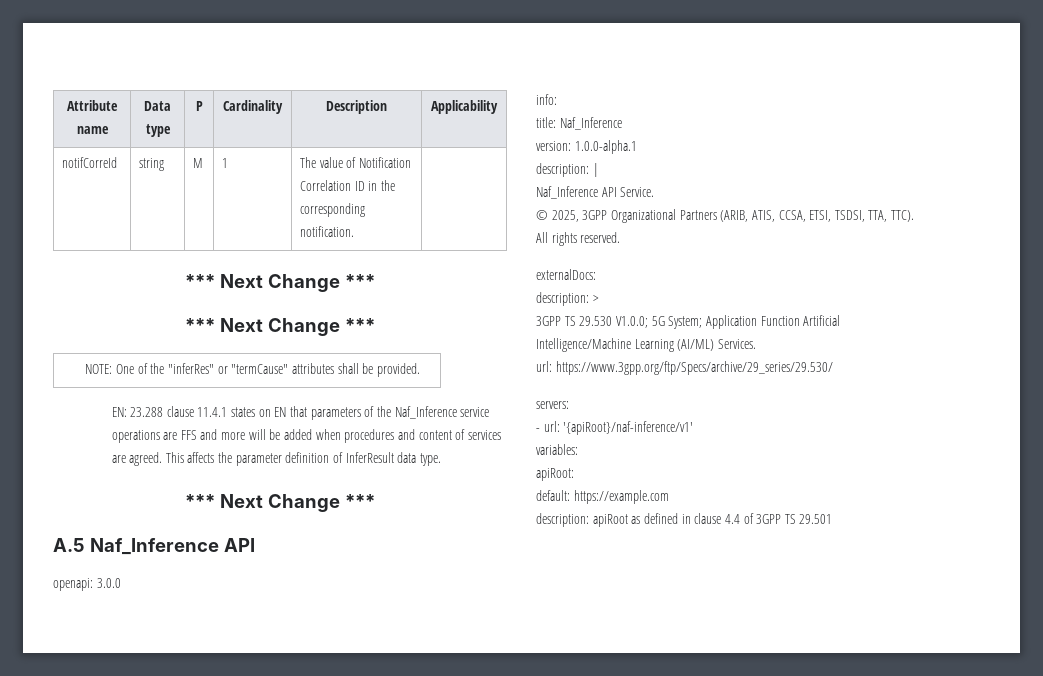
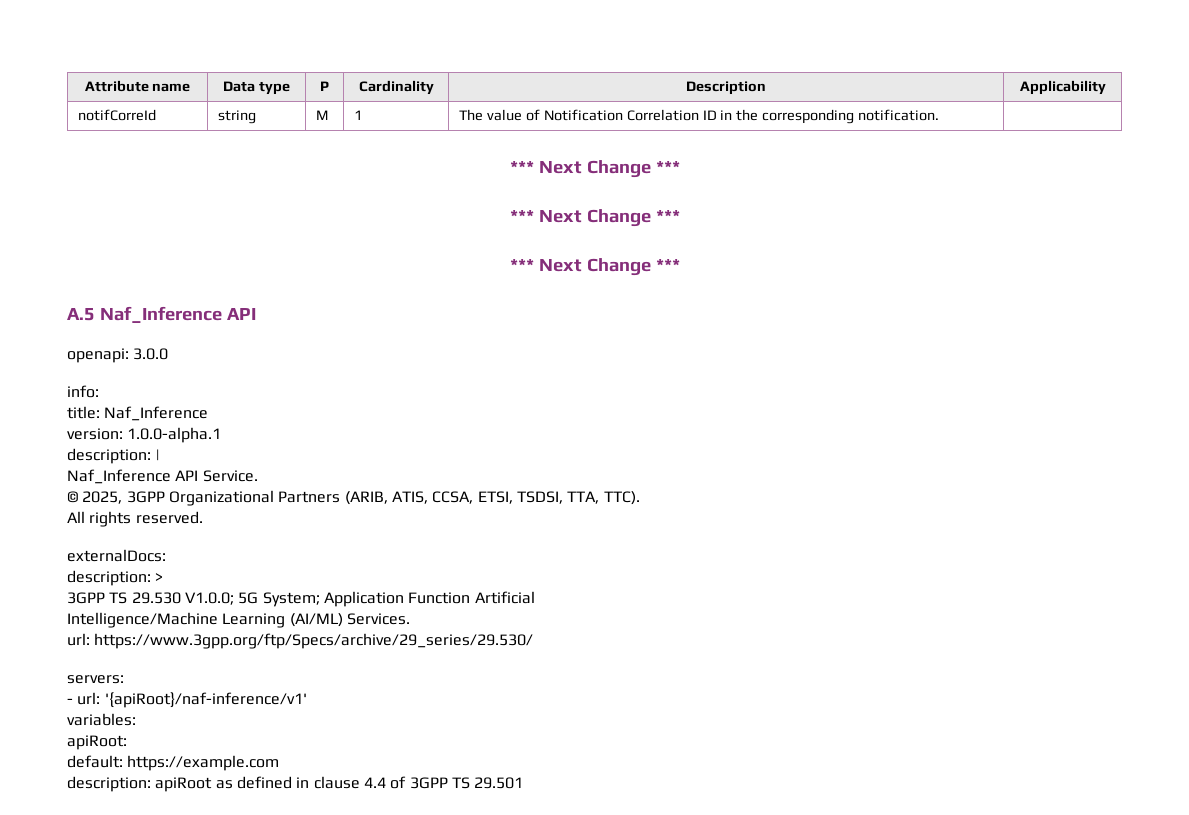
- NOTE: One of the "inferRes" or "termCause" attributes shall be provided.
- EN: 23.288 clause 11.4.1 states on EN that parameters of the Naf_Inference service operations are FFS and more will be added when procedures and content of services are agreed. This affects the parameter definition of InferResult data type.

